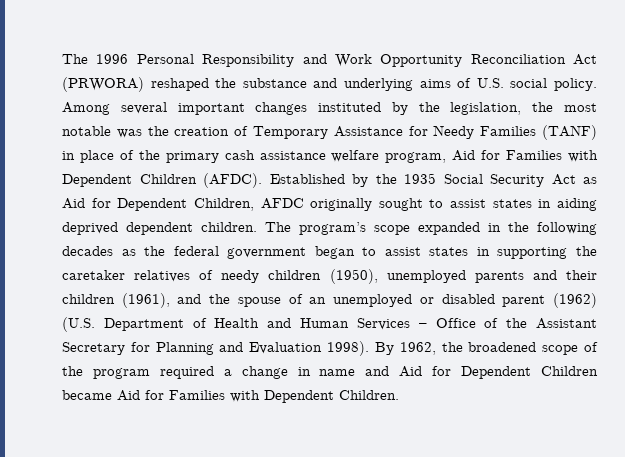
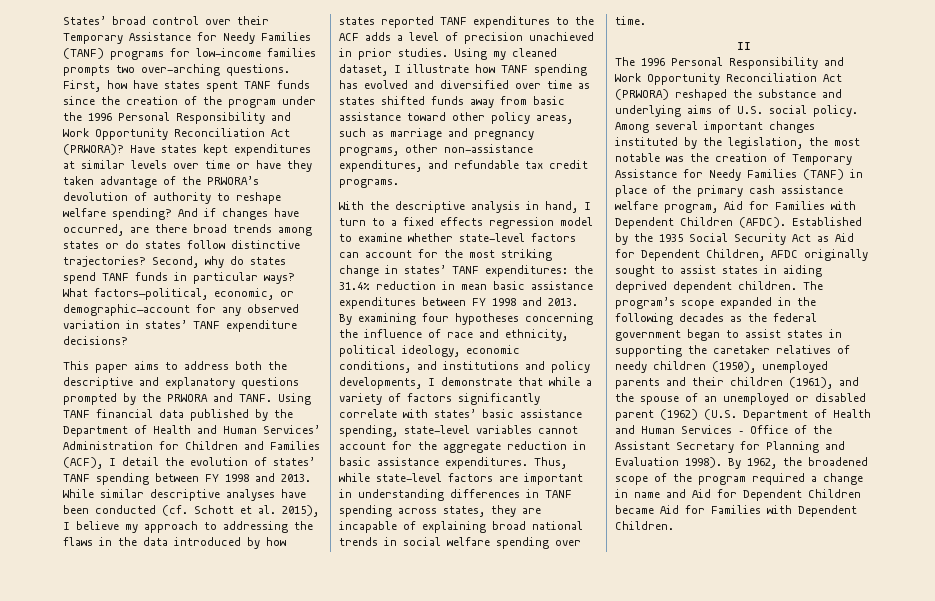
+ States’ broad control over their Temporary Assistance for Needy Families (TANF) programs for low-income families prompts two over-arching questions. First, how have states spent TANF funds since the creation of the program under the 1996 Personal Responsibility and Work Opportunity Reconciliation Act (PRWORA)? Have states kept expenditures at similar levels over time or have they taken advantage of the PRWORA’s devolution of authority to reshape welfare spending? And if changes have occurred, are there broad trends among states or do states follow distinctive trajectories? Second, why do states spend TANF funds in particular ways? What factors—political, economic, or demographic—account for any observed variation in states’ TANF expenditure decisions?
+ This paper aims to address both the descriptive and explanatory questions prompted by the PRWORA and TANF. Using TANF financial data published by the Department of Health and Human Services’ Administration for Children and Families (ACF), I detail the evolution of states’ TANF spending between FY 1998 and 2013. While similar descriptive analyses have been conducted (cf. Schott et al. 2015), I believe my approach to addressing the flaws in the data introduced by how states reported TANF expenditures to the ACF adds a level of precision unachieved in prior studies. Using my cleaned dataset, I illustrate how TANF spending has evolved and diversified over time as states shifted funds away from basic assistance toward other policy areas, such as marriage and pregnancy programs, other non-assistance expenditures, and refundable tax credit programs.
+ With the descriptive analysis in hand, I turn to a fixed effects regression model to examine whether state-level factors can account for the most striking change in states’ TANF expenditures: the 31.4% reduction in mean basic assistance expenditures between FY 1998 and 2013. By examining four hypotheses concerning the influence of race and ethnicity, political ideology, economic conditions, and institutions and policy developments, I demonstrate that while a variety of factors significantly correlate with states’ basic assistance spending, state-level variables cannot account for the aggregate reduction in basic assistance expenditures. Thus, while state-level factors are important in understanding differences in TANF spending across states, they are incapable of explaining broad national trends in social welfare spending over time.
+ II

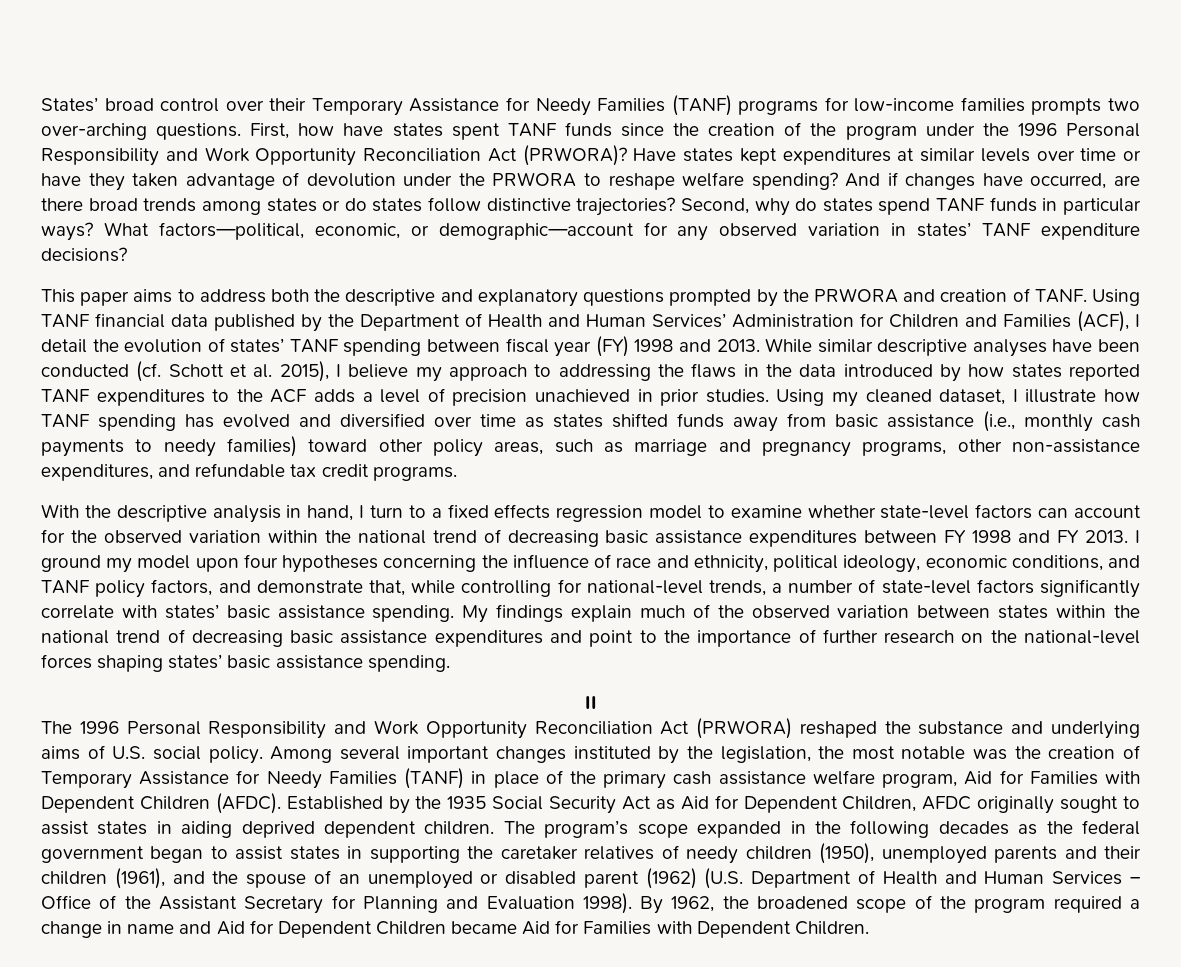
- Have states kept expenditures at similar levels over time or have they taken advantage of the PRWORA’s devolution of authority to reshape welfare spending?
+ Have states kept expenditures at similar levels over time or have they taken advantage of devolution under the PRWORA to reshape welfare spending?
- This paper aims to address both the descriptive and explanatory questions prompted by the PRWORA and TANF.
+ This paper aims to address both the descriptive and explanatory questions prompted by the PRWORA and creation of TANF.
- Using TANF financial data published by the Department of Health and Human Services’ Administration for Children and Families (ACF), I detail the evolution of states’ TANF spending between FY 1998 and 2013.
+ Using TANF financial data published by the Department of Health and Human Services’ Administration for Children and Families (ACF), I detail the evolution of states’ TANF spending between fiscal year (FY) 1998 and 2013.
- Using my cleaned dataset, I illustrate how TANF spending has evolved and diversified over time as states shifted funds away from basic assistance toward other policy areas, such as marriage and pregnancy programs, other non-assistance expenditures, and refundable tax credit programs.
+ Using my cleaned dataset, I illustrate how TANF spending has evolved and diversified over time as states shifted funds away from basic assistance (i.e., monthly cash payments to needy families) toward other policy areas, such as marriage and pregnancy programs, other non-assistance expenditures, and refundable tax credit programs.
- With the descriptive analysis in hand, I turn to a fixed effects regression model to examine whether state-level factors can account for the most striking change in states’ TANF expenditures: the 31.4% reduction in mean basic assistance expenditures between FY 1998 and 2013. By examining four hypotheses concerning the influence of race and ethnicity, political ideology, economic conditions, and institutions and policy developments, I demonstrate that while a variety of factors significantly correlate with states’ basic assistance spending, state-level variables cannot account for the aggregate reduction in basic assistance expenditures. Thus, while state-level factors are important in understanding differences in TANF spending across states, they are incapable of explaining broad national trends in social welfare spending over time.
+ With the descriptive analysis in hand, I turn to a fixed effects regression model to examine whether state-level factors can account for the observed variation within the national trend of decreasing basic assistance expenditures between FY 1998 and FY 2013. I ground my model upon four hypotheses concerning the influence of race and ethnicity, political ideology, economic conditions, and TANF policy factors, and demonstrate that, while controlling for national-level trends, a number of state-level factors significantly correlate with states’ basic assistance spending. My findings explain much of the observed variation between states within the national trend of decreasing basic assistance expenditures and point to the importance of further research on the national-level forces shaping states’ basic assistance spending.

